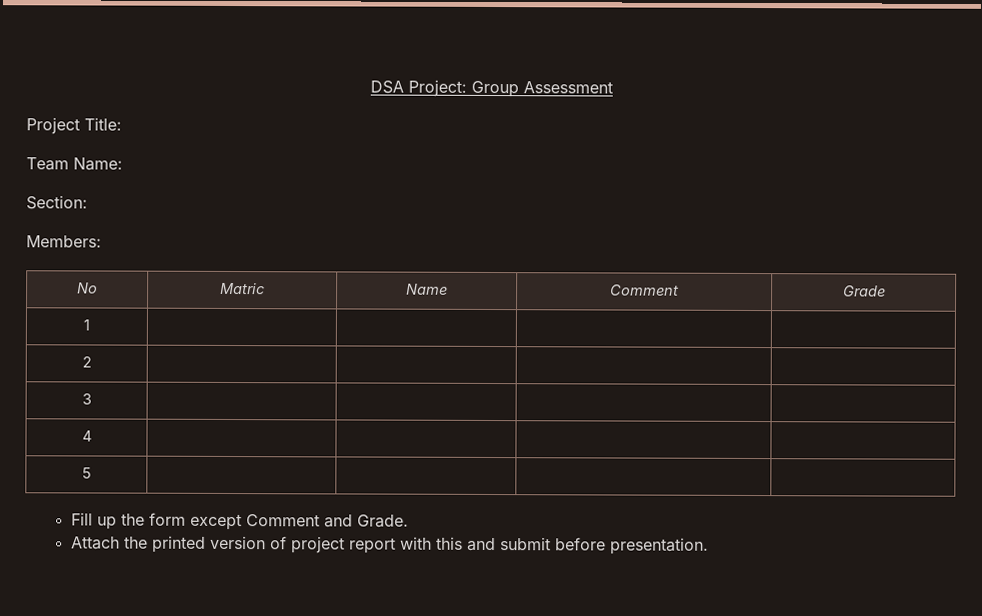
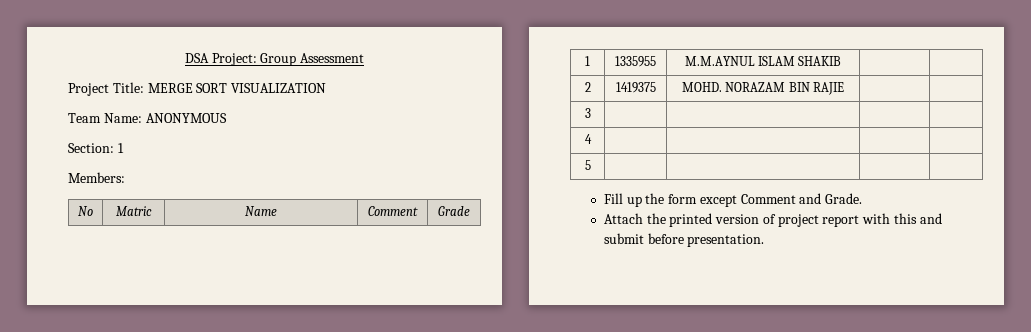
- Project Title:
+ Project Title: MERGE SORT VISUALIZATION
- Team Name:
+ Team Name: ANONYMOUS
- Section:
+ Section: 1
- 1 | | | |
- 2 | | | |
+ 1 | 1335955 | M.M.AYNUL ISLAM SHAKIB | |
+ 2 | 1419375 | MOHD. NORAZAM BIN RAJIE | |

